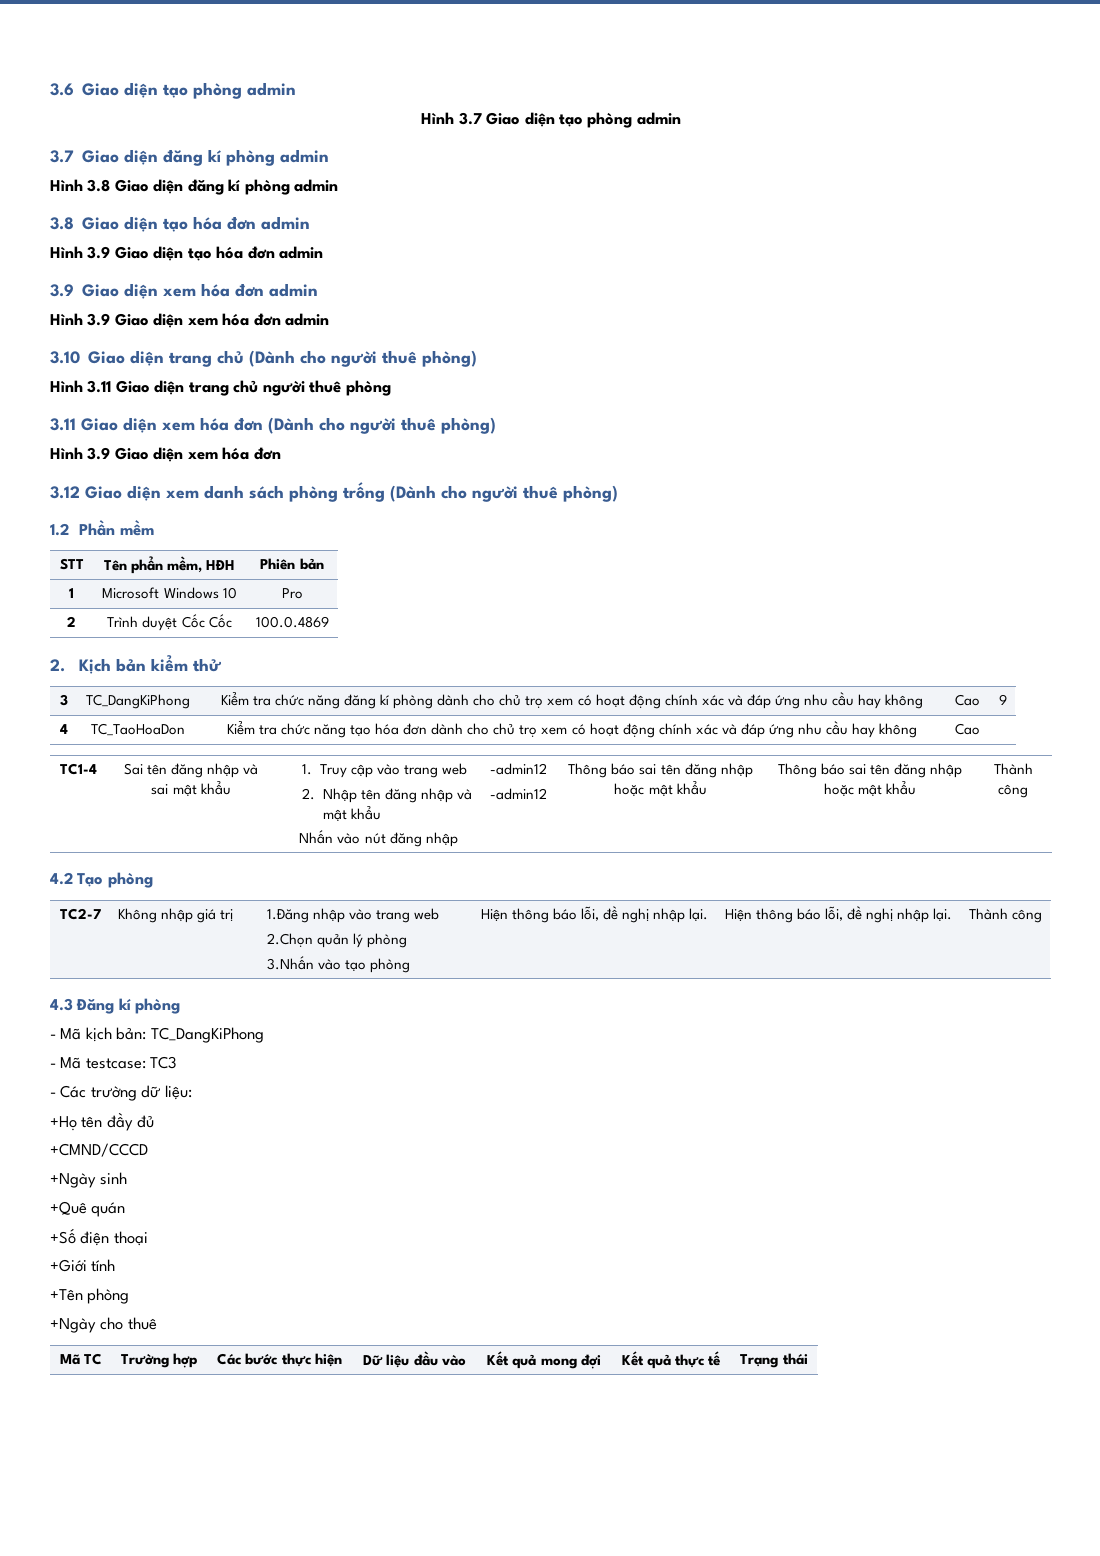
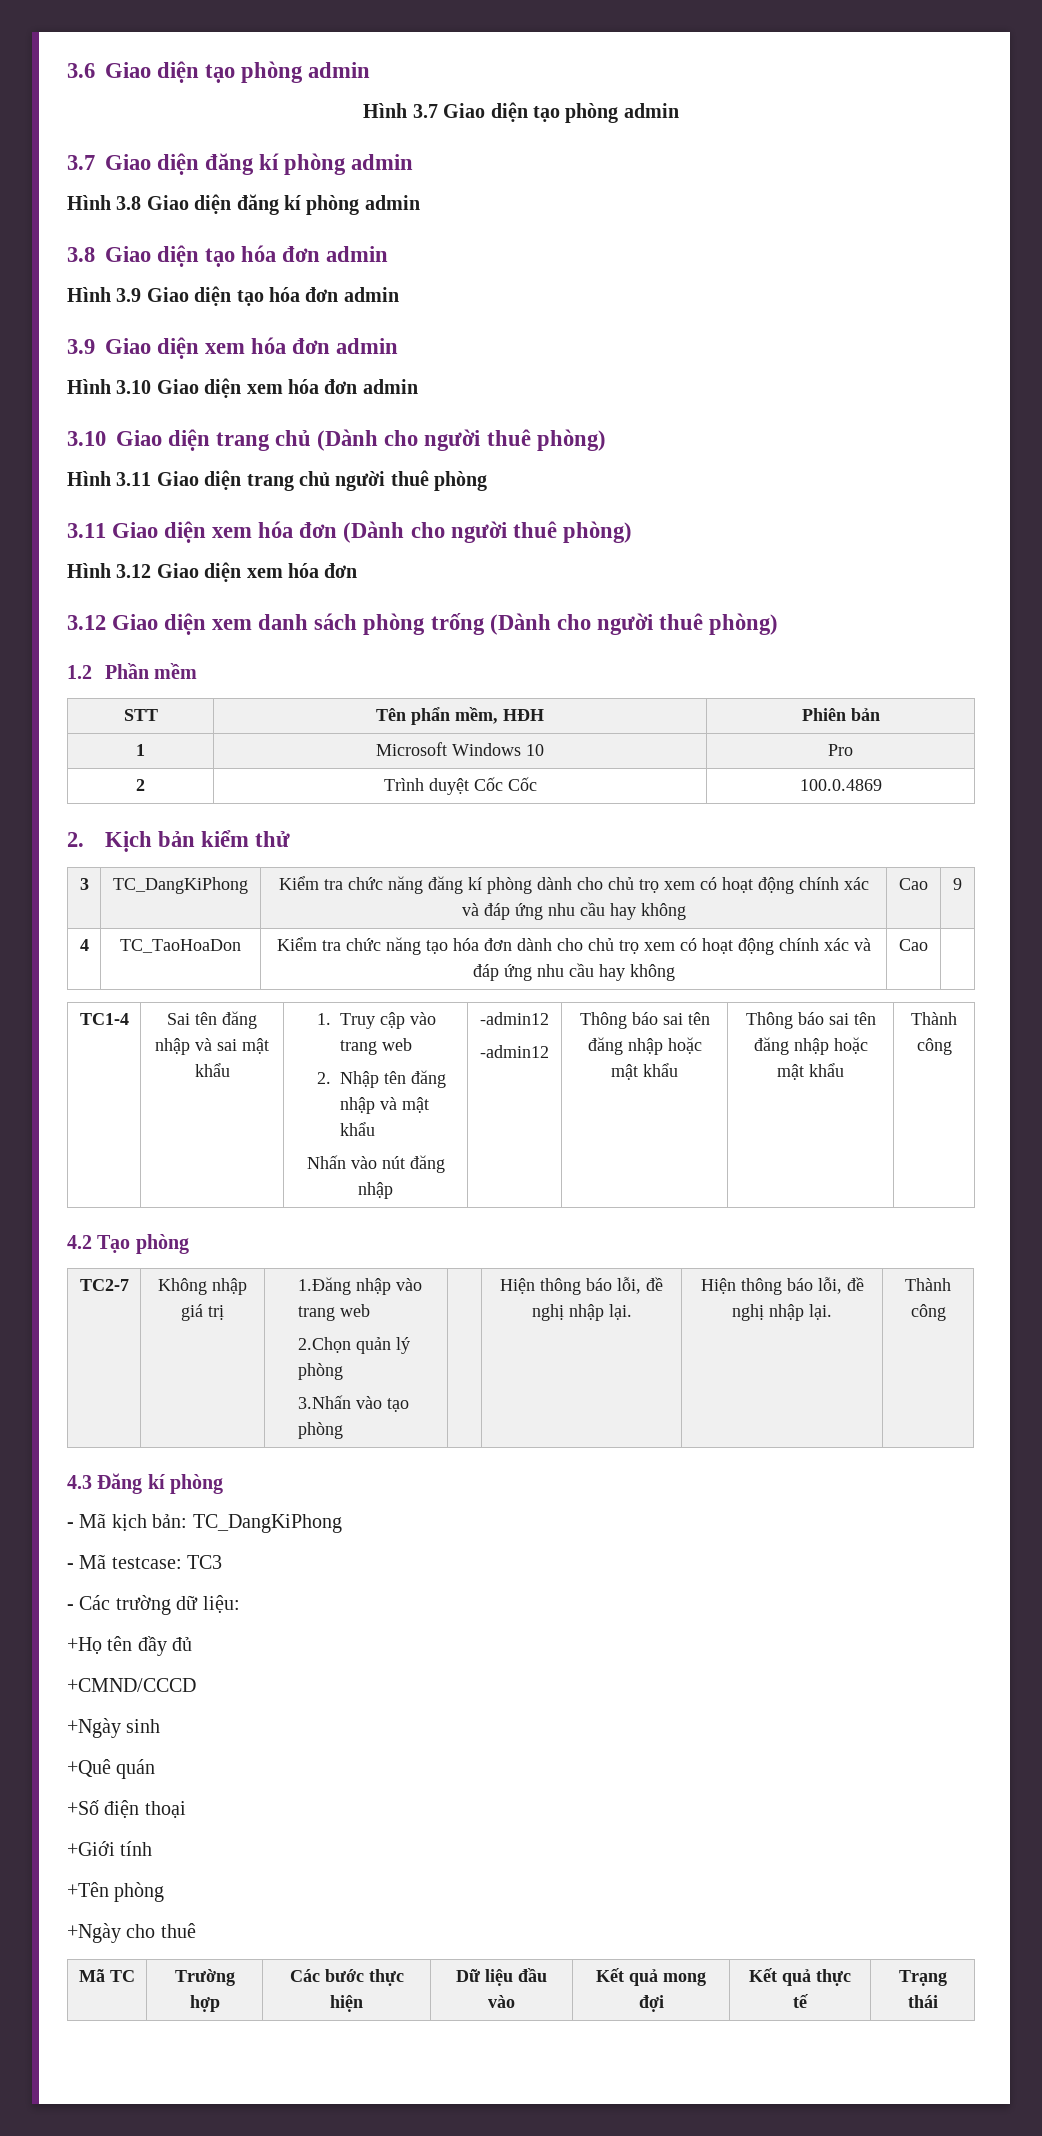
- Hình 3.9 Giao diện xem hóa đơn admin
+ Hình 3.10 Giao diện xem hóa đơn admin
  3.11 Giao diện xem hóa đơn (Dành cho người thuê phòng)
- Hình 3.9 Giao diện xem hóa đơn
+ Hình 3.12 Giao diện xem hóa đơn

